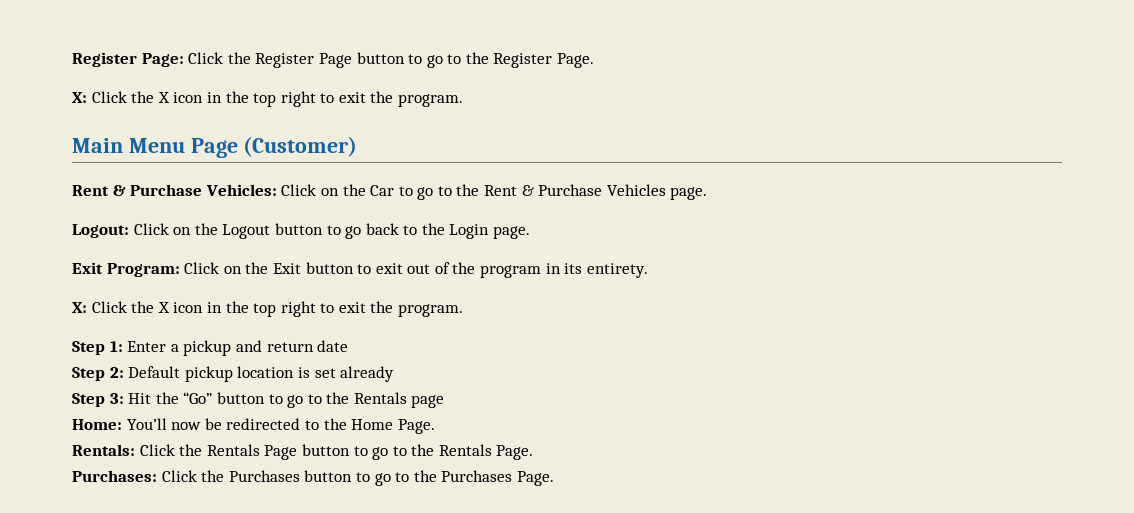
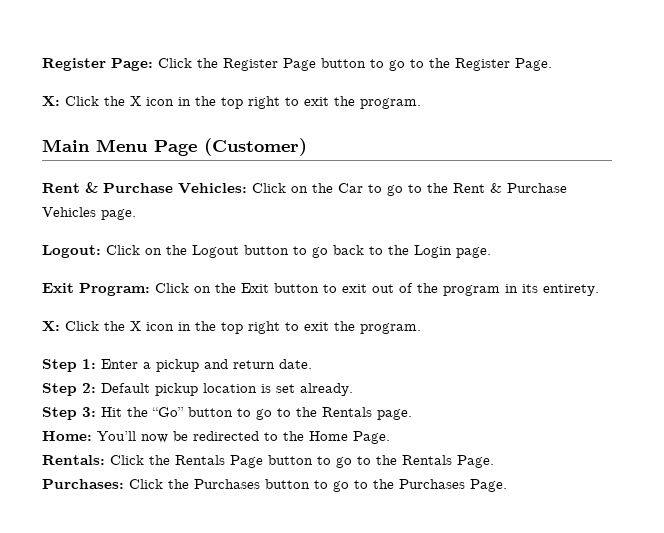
- Step 1: Enter a pickup and return date
+ Step 1: Enter a pickup and return date.
- Step 2: Default pickup location is set already
+ Step 2: Default pickup location is set already.
- Step 3: Hit the “Go” button to go to the Rentals page
+ Step 3: Hit the “Go” button to go to the Rentals page.

